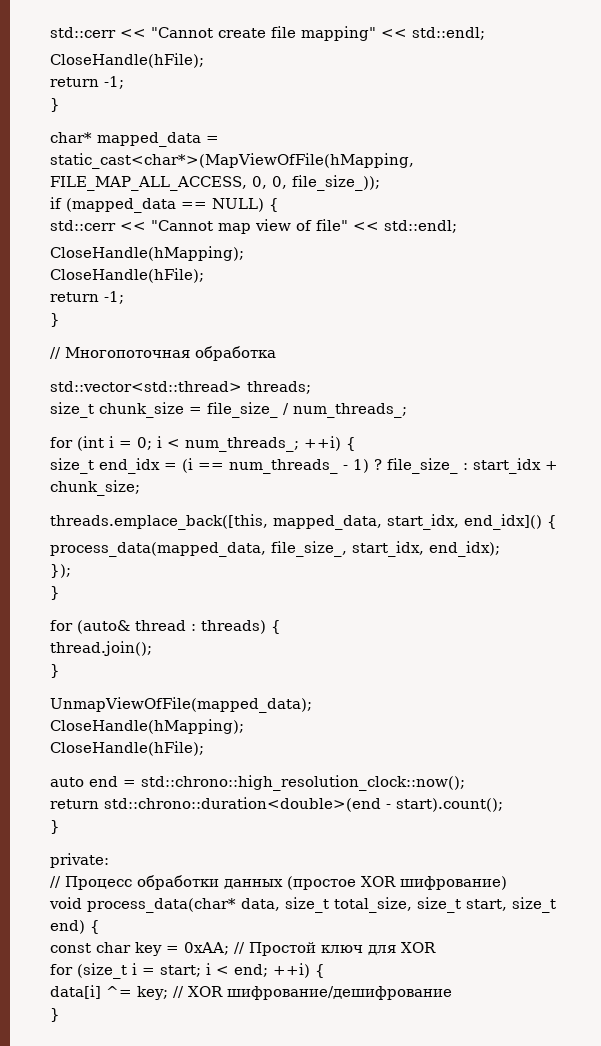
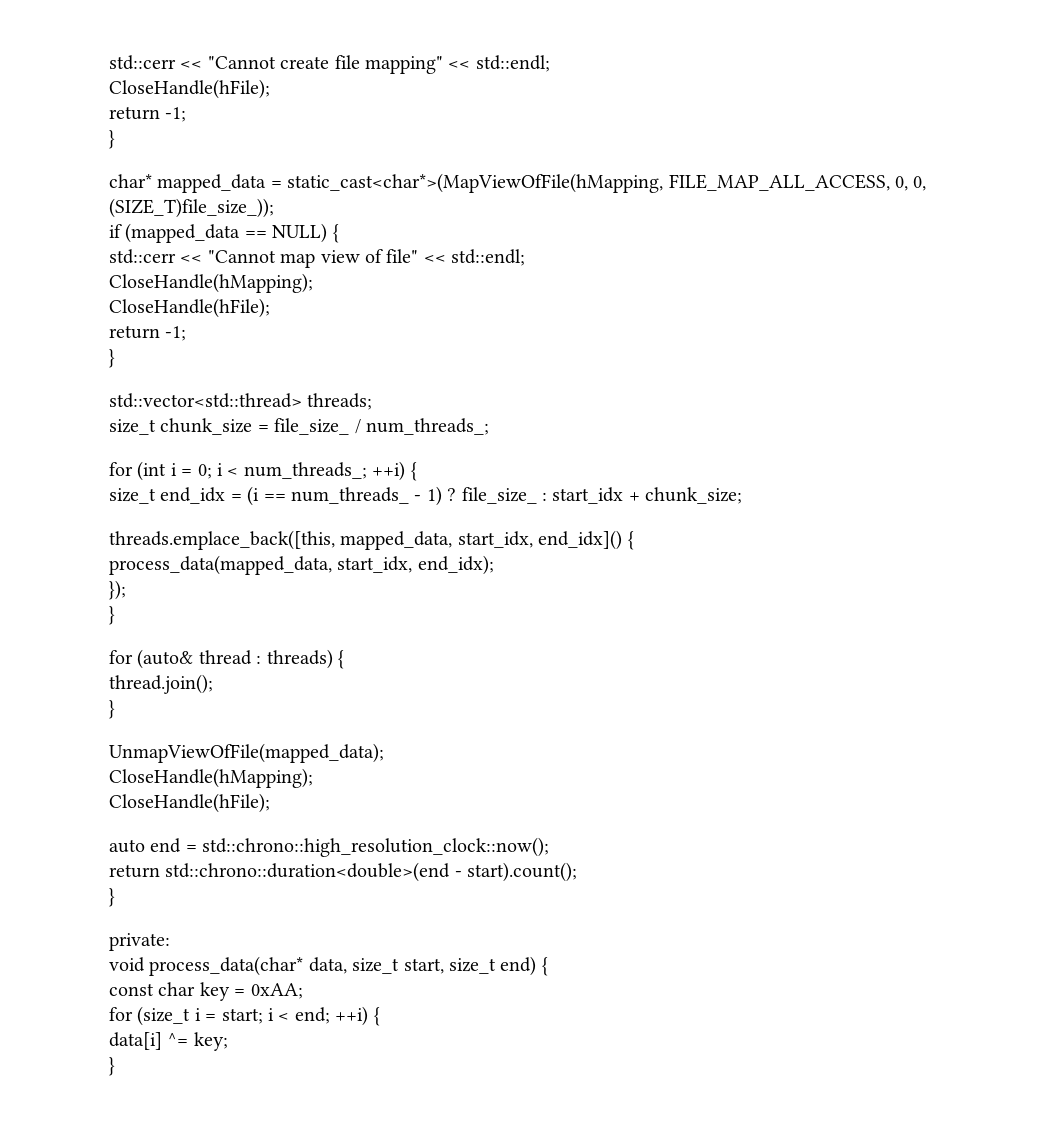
- char* mapped_data = static_cast<char*>(MapViewOfFile(hMapping, FILE_MAP_ALL_ACCESS, 0, 0, file_size_));
+ char* mapped_data = static_cast<char*>(MapViewOfFile(hMapping, FILE_MAP_ALL_ACCESS, 0, 0, (SIZE_T)file_size_));
- // Многопоточная обработка
- process_data(mapped_data, file_size_, start_idx, end_idx);
+ process_data(mapped_data, start_idx, end_idx);
- // Процесс обработки данных (простое XOR шифрование)
- void process_data(char* data, size_t total_size, size_t start, size_t end) {
+ void process_data(char* data, size_t start, size_t end) {
- const char key = 0xAA; // Простой ключ для XOR
+ const char key = 0xAA;
- data[i] ^= key; // XOR шифрование/дешифрование
+ data[i] ^= key;

